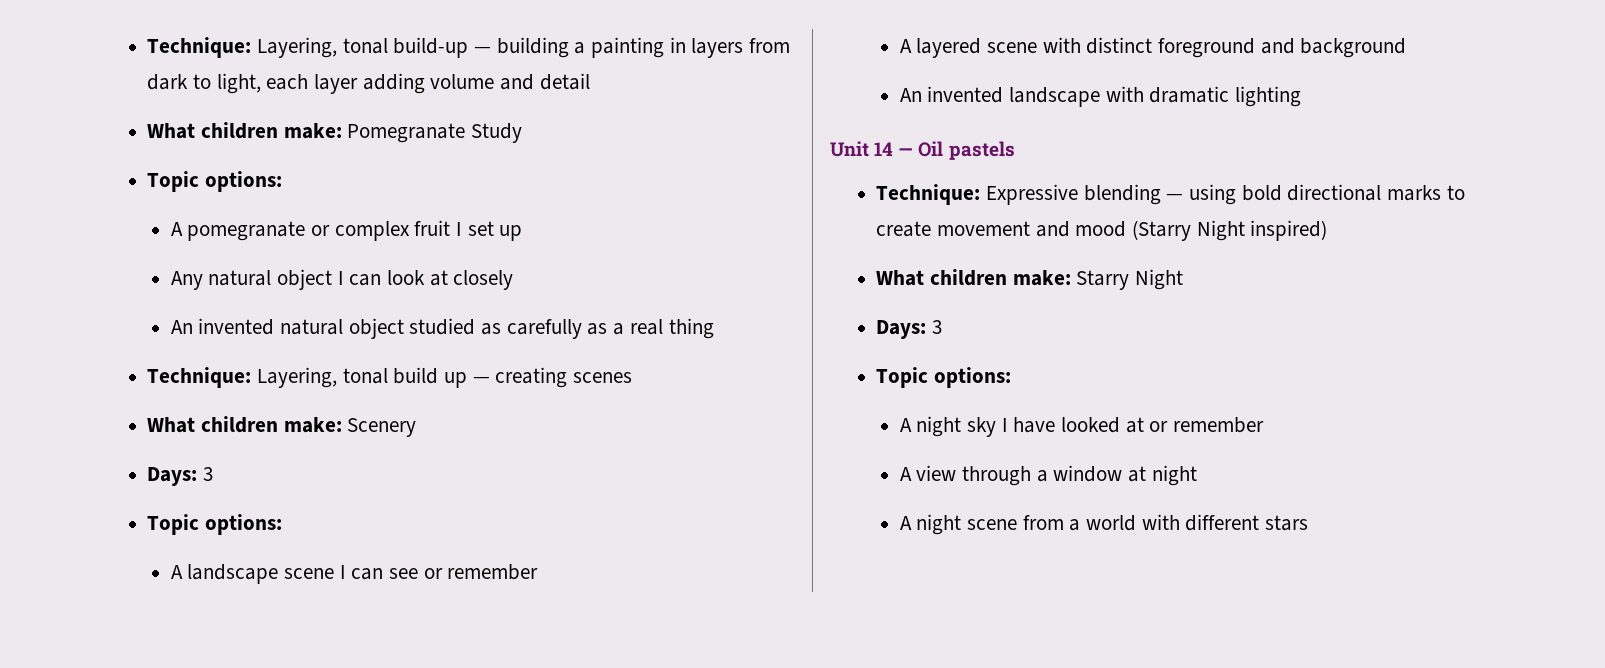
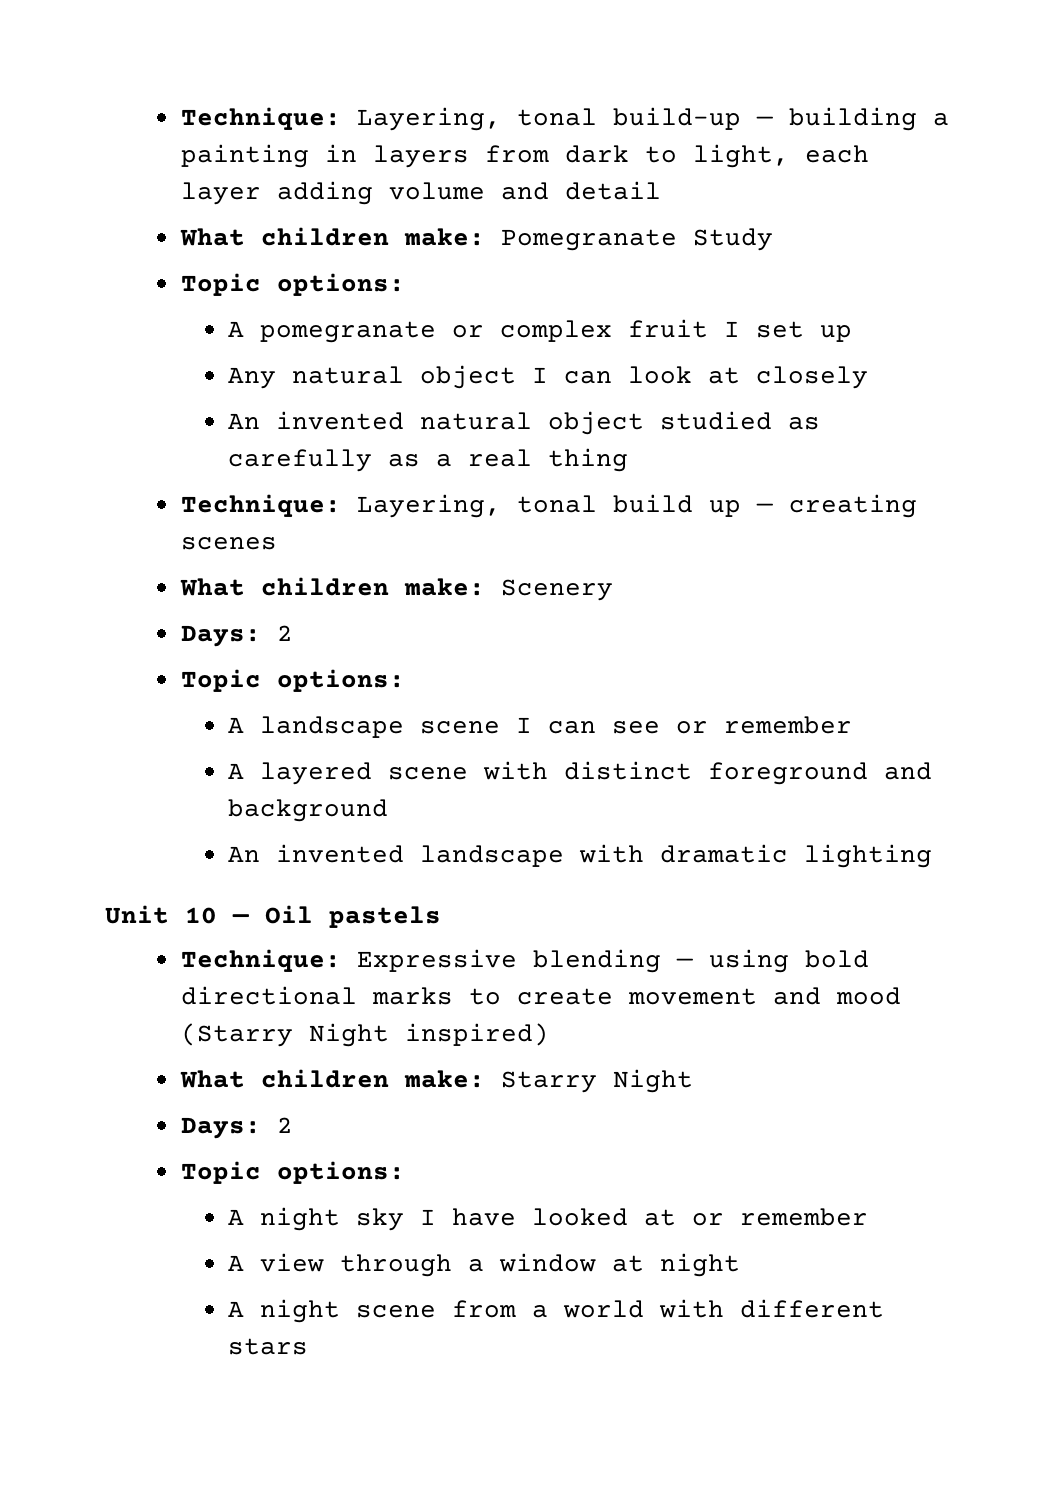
  What children make: Scenery
- Days: 3
+ Days: 2
- Unit 14 — Oil pastels
+ Unit 10 — Oil pastels
  What children make: Starry Night
- Days: 3
+ Days: 2

